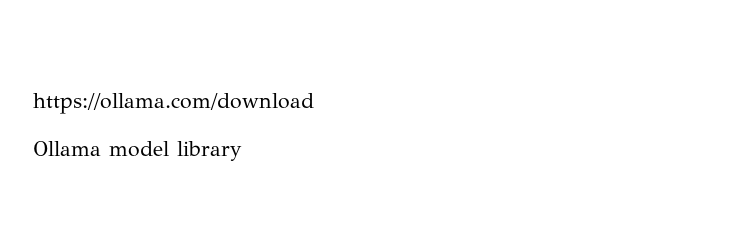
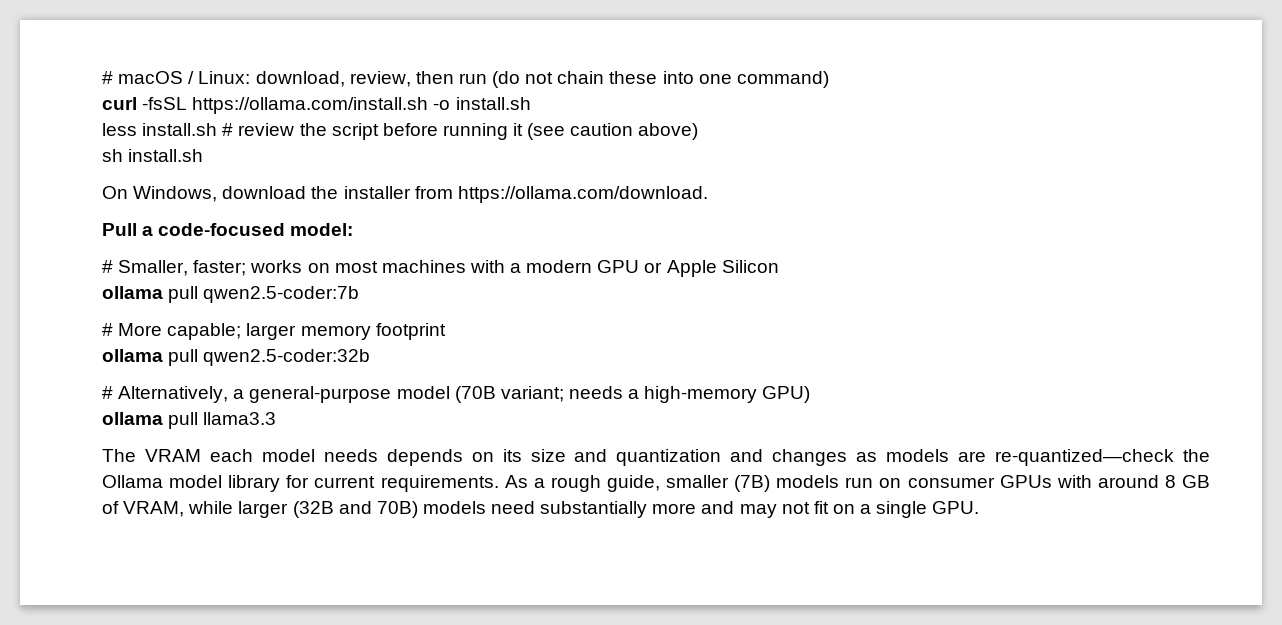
- https://ollama.com/download
- Ollama model library
+ # macOS / Linux: download, review, then run (do not chain these into one command)
+ curl -fsSL https://ollama.com/install.sh -o install.sh
+ less install.sh # review the script before running it (see caution above)
+ sh install.sh
+ On Windows, download the installer from https://ollama.com/download.
+ Pull a code-focused model:
+ # Smaller, faster; works on most machines with a modern GPU or Apple Silicon
+ ollama pull qwen2.5-coder:7b
+ # More capable; larger memory footprint
+ ollama pull qwen2.5-coder:32b
+ # Alternatively, a general-purpose model (70B variant; needs a high-memory GPU)
+ ollama pull llama3.3
+ The VRAM each model needs depends on its size and quantization and changes as models are re-quantized—check the Ollama model library for current requirements. As a rough guide, smaller (7B) models run on consumer GPUs with around 8 GB of VRAM, while larger (32B and 70B) models need substantially more and may not fit on a single GPU.

